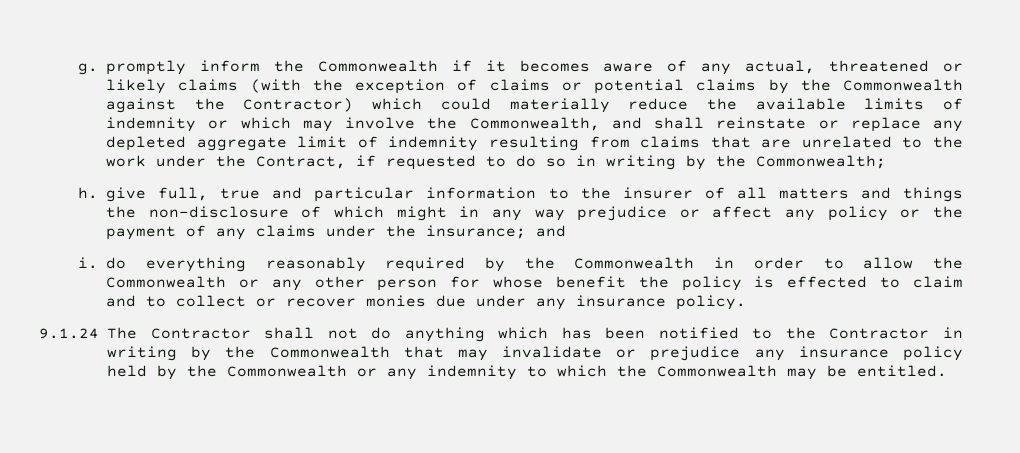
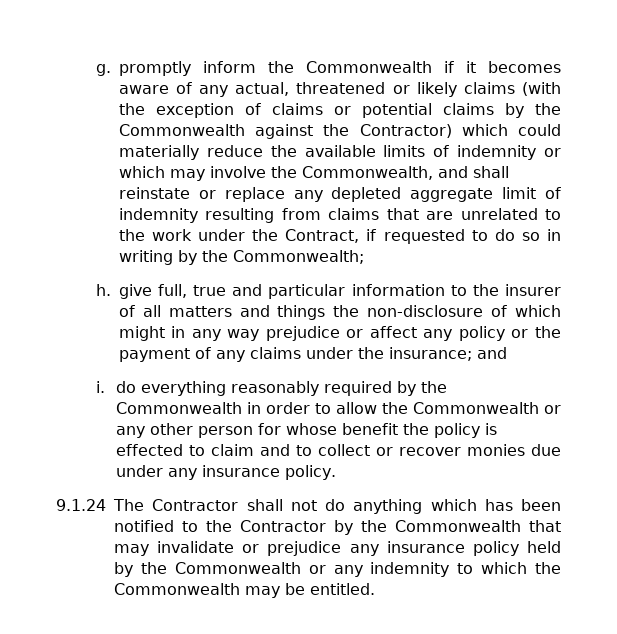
- 9.1.24 The Contractor shall not do anything which has been notified to the Contractor in writing by the Commonwealth that may invalidate or prejudice any insurance policy held by the Commonwealth or any indemnity to which the Commonwealth may be entitled.
+ 9.1.24 The Contractor shall not do anything which has been notified to the Contractor by the Commonwealth that may invalidate or prejudice any insurance policy held by the Commonwealth or any indemnity to which the Commonwealth may be entitled.

